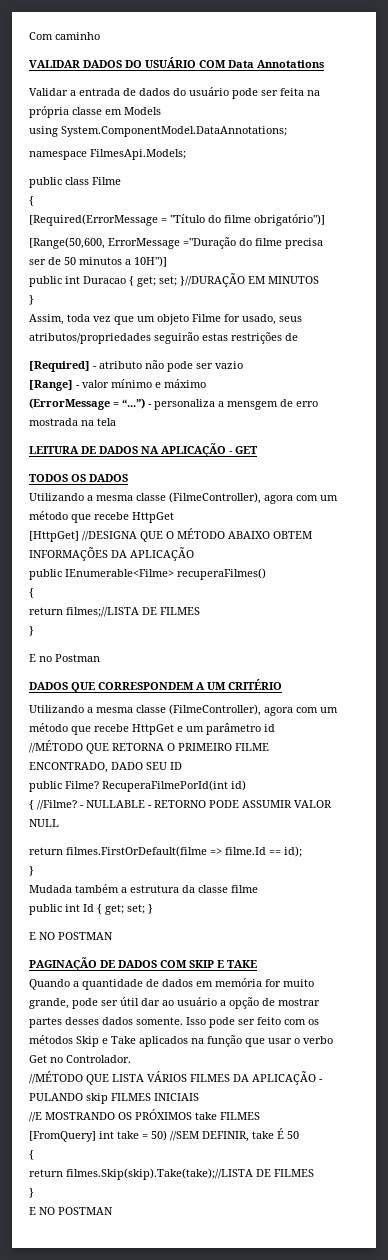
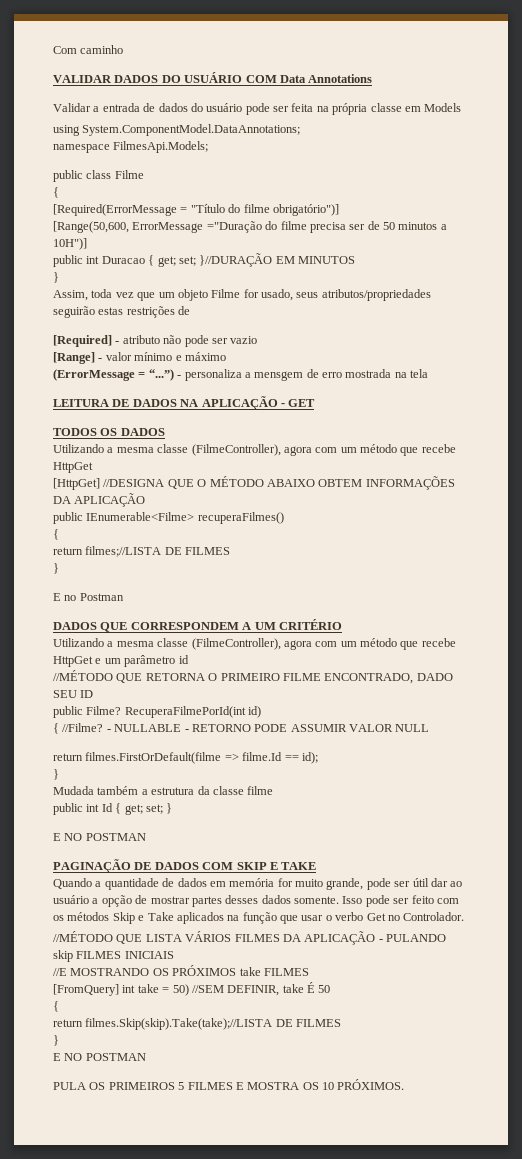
+ PULA OS PRIMEIROS 5 FILMES E MOSTRA OS 10 PRÓXIMOS.

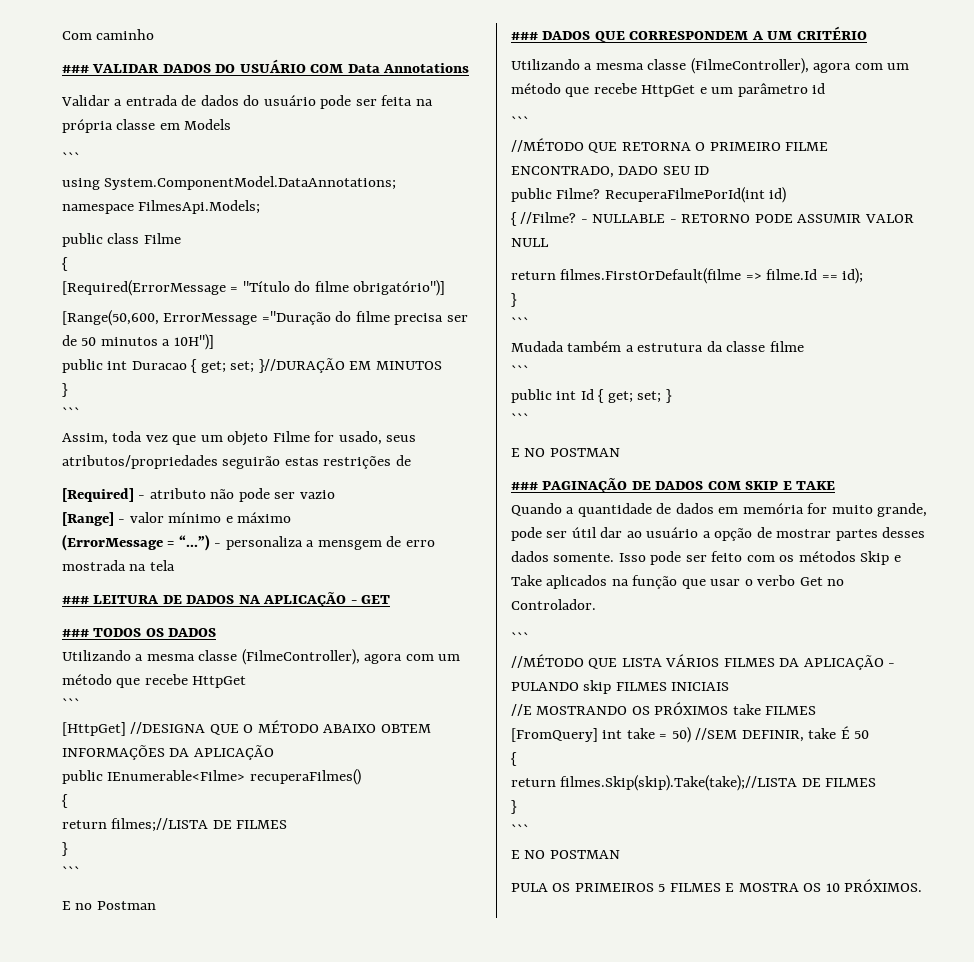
- VALIDAR DADOS DO USUÁRIO COM Data Annotations
+ ### VALIDAR DADOS DO USUÁRIO COM Data Annotations
  Validar a entrada de dados do usuário pode ser feita na própria classe em Models
+ ```
  public int Duracao { get; set; }//DURAÇÃO EM MINUTOS
  }
+ ```
- LEITURA DE DADOS NA APLICAÇÃO - GET
+ ### LEITURA DE DADOS NA APLICAÇÃO - GET
- TODOS OS DADOS
+ ### TODOS OS DADOS
  Utilizando a mesma classe (FilmeController), agora com um método que recebe HttpGet
+ ```
  return filmes;//LISTA DE FILMES
  }
+ ```
- DADOS QUE CORRESPONDEM A UM CRITÉRIO
+ ### DADOS QUE CORRESPONDEM A UM CRITÉRIO
  Utilizando a mesma classe (FilmeController), agora com um método que recebe HttpGet e um parâmetro id
+ ```
  return filmes.FirstOrDefault(filme => filme.Id == id);
  }
+ ```
  Mudada também a estrutura da classe filme
+ ```
  public int Id { get; set; }
+ ```
  E NO POSTMAN
- PAGINAÇÃO DE DADOS COM SKIP E TAKE
+ ### PAGINAÇÃO DE DADOS COM SKIP E TAKE
  Isso pode ser feito com os métodos Skip e Take aplicados na função que usar o verbo Get no Controlador.
+ ```
  return filmes.Skip(skip).Take(take);//LISTA DE FILMES
  }
+ ```

